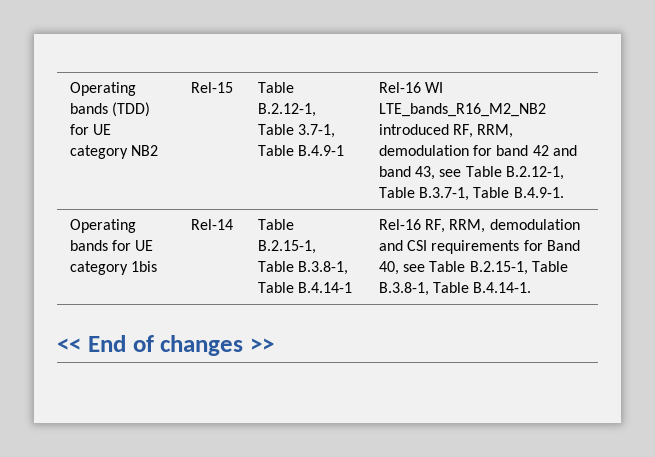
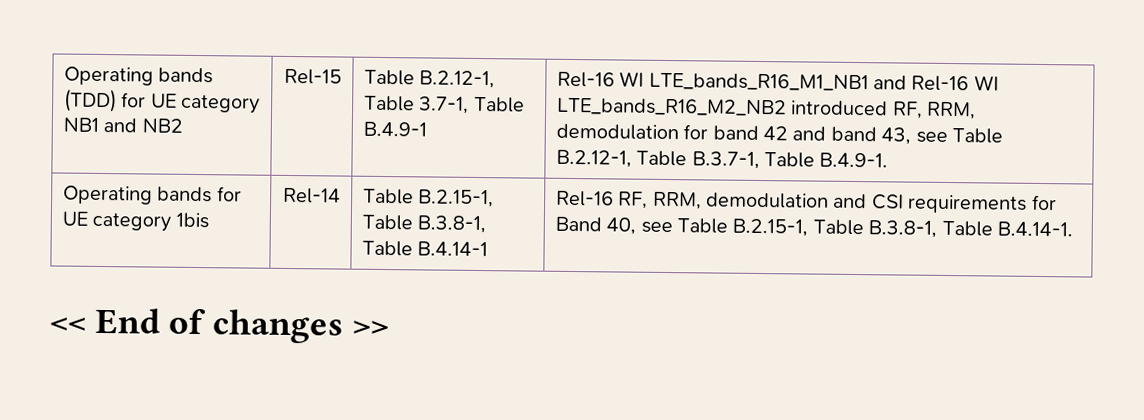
- Operating bands (TDD) for UE category NB2 | Rel-15 | Table B.2.12-1, Table 3.7-1, Table B.4.9-1 | Rel-16 WI LTE_bands_R16_M2_NB2 introduced RF, RRM, demodulation for band 42 and band 43, see Table B.2.12-1, Table B.3.7-1, Table B.4.9-1.
+ Operating bands (TDD) for UE category NB1 and NB2 | Rel-15 | Table B.2.12-1, Table 3.7-1, Table B.4.9-1 | Rel-16 WI LTE_bands_R16_M1_NB1 and Rel-16 WI LTE_bands_R16_M2_NB2 introduced RF, RRM, demodulation for band 42 and band 43, see Table B.2.12-1, Table B.3.7-1, Table B.4.9-1.

